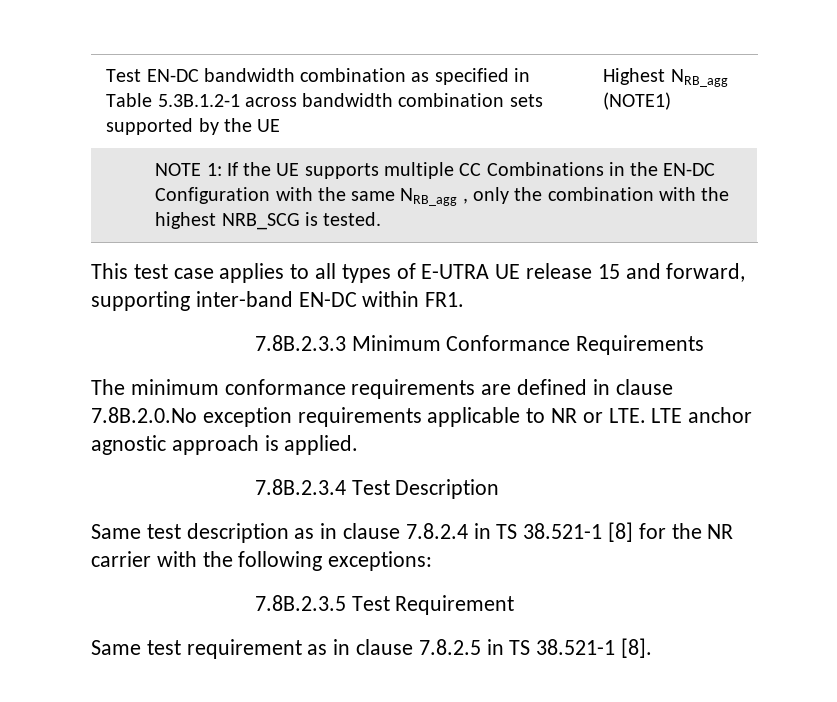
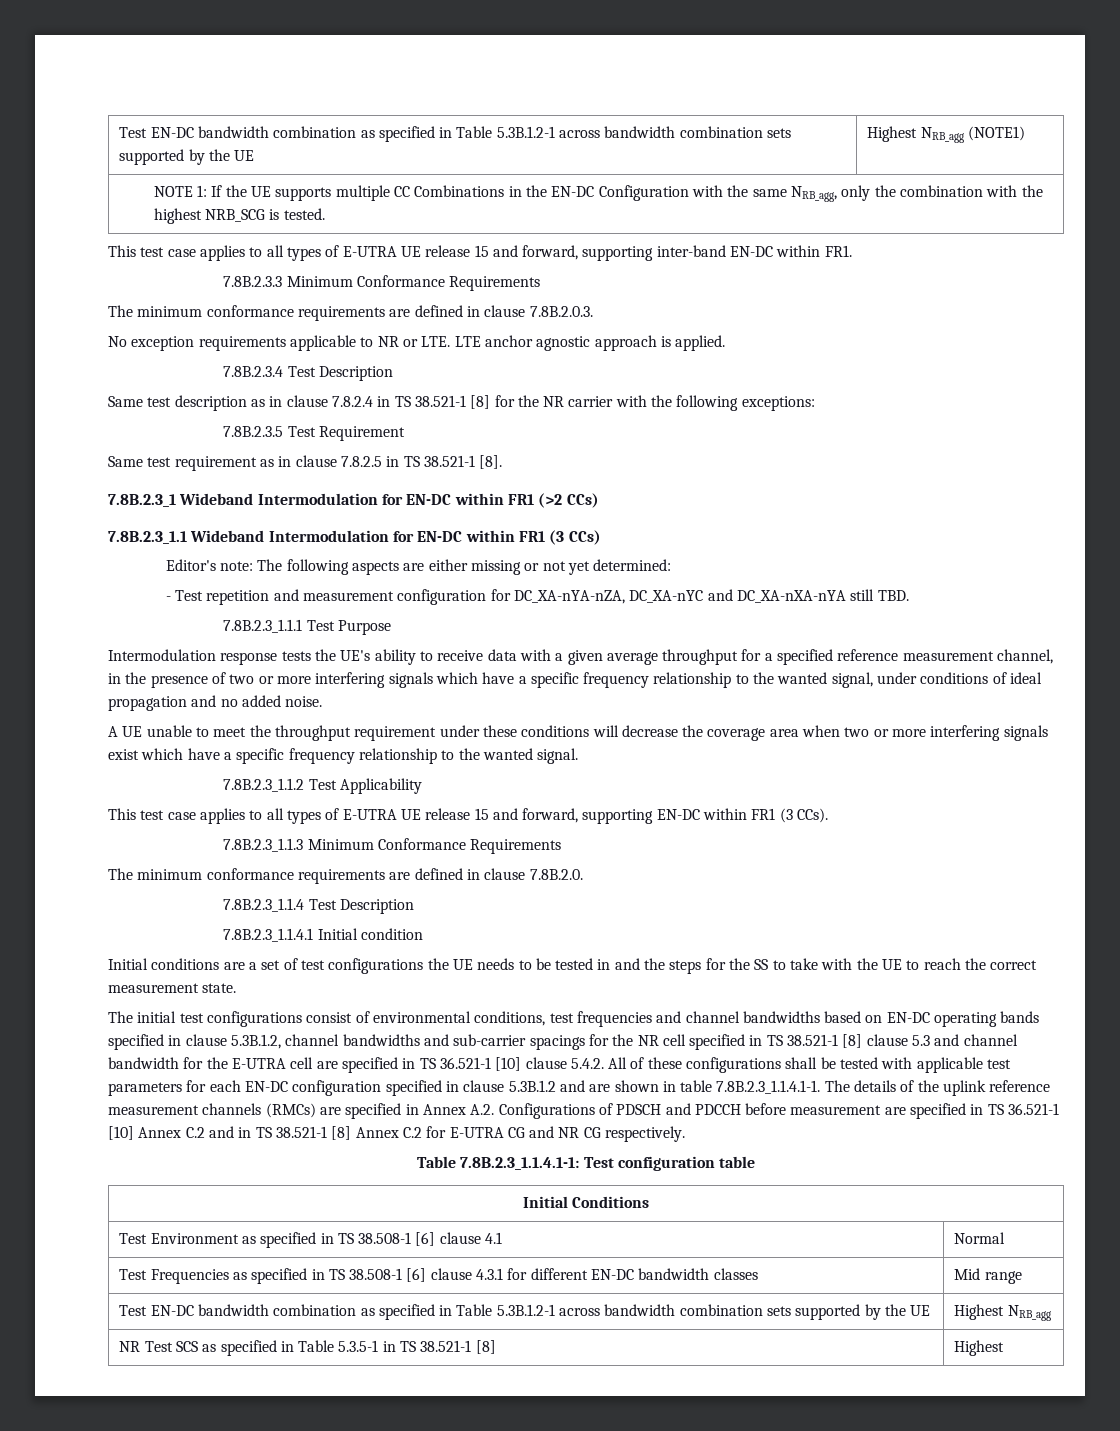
- NOTE 1: If the UE supports multiple CC Combinations in the EN-DC Configuration with the same NRB_agg , only the combination with the highest NRB_SCG is tested.
+ NOTE 1: If the UE supports multiple CC Combinations in the EN-DC Configuration with the same NRB_agg, only the combination with the highest NRB_SCG is tested.
- The minimum conformance requirements are defined in clause 7.8B.2.0.No exception requirements applicable to NR or LTE. LTE anchor agnostic approach is applied.
+ The minimum conformance requirements are defined in clause 7.8B.2.0.3.
+ No exception requirements applicable to NR or LTE. LTE anchor agnostic approach is applied.
+ 7.8B.2.3_1 Wideband Intermodulation for EN-DC within FR1 (>2 CCs)
+ 7.8B.2.3_1.1 Wideband Intermodulation for EN-DC within FR1 (3 CCs)
+ Editor's note: The following aspects are either missing or not yet determined:
+ - Test repetition and measurement configuration for DC_XA-nYA-nZA, DC_XA-nYC and DC_XA-nXA-nYA still TBD.
+ 7.8B.2.3_1.1.1 Test Purpose
+ Intermodulation response tests the UE's ability to receive data with a given average throughput for a specified reference measurement channel, in the presence of two or more interfering signals which have a specific frequency relationship to the wanted signal, under conditions of ideal propagation and no added noise.
+ A UE unable to meet the throughput requirement under these conditions will decrease the coverage area when two or more interfering signals exist which have a specific frequency relationship to the wanted signal.
+ 7.8B.2.3_1.1.2 Test Applicability
+ This test case applies to all types of E-UTRA UE release 15 and forward, supporting EN-DC within FR1 (3 CCs).
+ 7.8B.2.3_1.1.3 Minimum Conformance Requirements
+ The minimum conformance requirements are defined in clause 7.8B.2.0.
+ 7.8B.2.3_1.1.4 Test Description
+ 7.8B.2.3_1.1.4.1 Initial condition
+ Initial conditions are a set of test configurations the UE needs to be tested in and the steps for the SS to take with the UE to reach the correct measurement state.
+ The initial test configurations consist of environmental conditions, test frequencies and channel bandwidths based on EN-DC operating bands specified in clause 5.3B.1.2, channel bandwidths and sub-carrier spacings for the NR cell specified in TS 38.521-1 [8] clause 5.3 and channel bandwidth for the E-UTRA cell are specified in TS 36.521-1 [10] clause 5.4.2. All of these configurations shall be tested with applicable test parameters for each EN-DC configuration specified in clause 5.3B.1.2 and are shown in table 7.8B.2.3_1.1.4.1-1. The details of the uplink reference measurement channels (RMCs) are specified in Annex A.2. Configurations of PDSCH and PDCCH before measurement are specified in TS 36.521-1 [10] Annex C.2 and in TS 38.521-1 [8] Annex C.2 for E-UTRA CG and NR CG respectively.
+ Table 7.8B.2.3_1.1.4.1-1: Test configuration table
+ Initial Conditions
+ Test Environment as specified in TS 38.508-1 [6] clause 4.1 | Normal
+ Test Frequencies as specified in TS 38.508-1 [6] clause 4.3.1 for different EN-DC bandwidth classes | Mid range
+ Test EN-DC bandwidth combination as specified in Table 5.3B.1.2-1 across bandwidth combination sets supported by the UE | Highest NRB_agg
+ NR Test SCS as specified in Table 5.3.5-1 in TS 38.521-1 [8] | Highest

